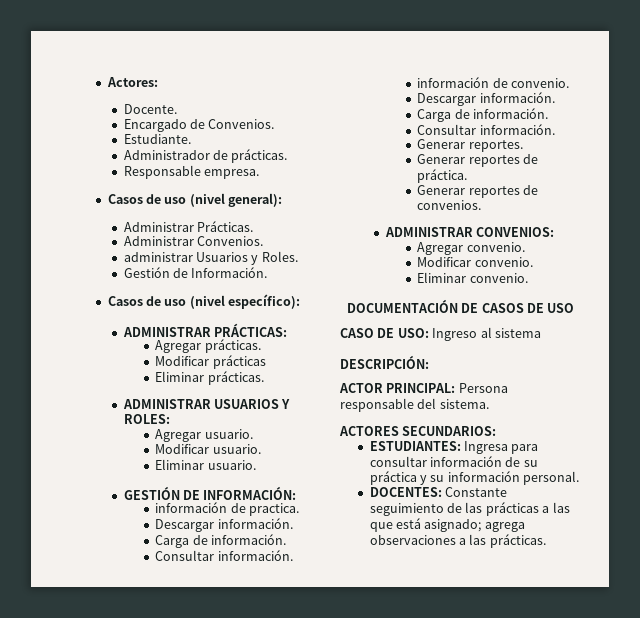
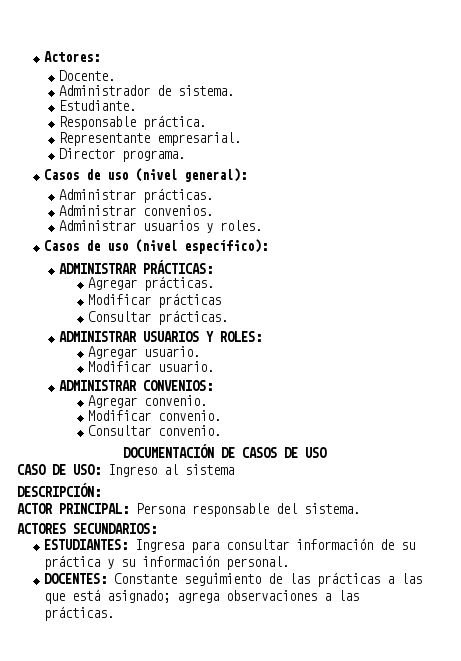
- Encargado de Convenios.
+ Administrador de sistema.
  Estudiante.
- Administrador de prácticas.
- Responsable empresa.
+ Responsable práctica.
+ Representante empresarial.
+ Director programa.
- Administrar Prácticas.
- Administrar Convenios.
- administrar Usuarios y Roles.
- Gestión de Información.
+ Administrar prácticas.
+ Administrar convenios.
+ Administrar usuarios y roles.
- Eliminar prácticas.
+ Consultar prácticas.
- Eliminar usuario.
- GESTIÓN DE INFORMACIÓN:
- información de practica.
- Descargar información.
- Carga de información.
- Consultar información.
- información de convenio.
- Descargar información.
- Carga de información.
- Consultar información.
- Generar reportes.
- Generar reportes de práctica.
- Generar reportes de convenios.
- Eliminar convenio.
+ Consultar convenio.

